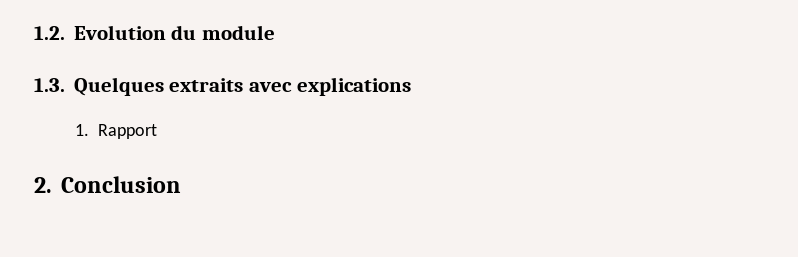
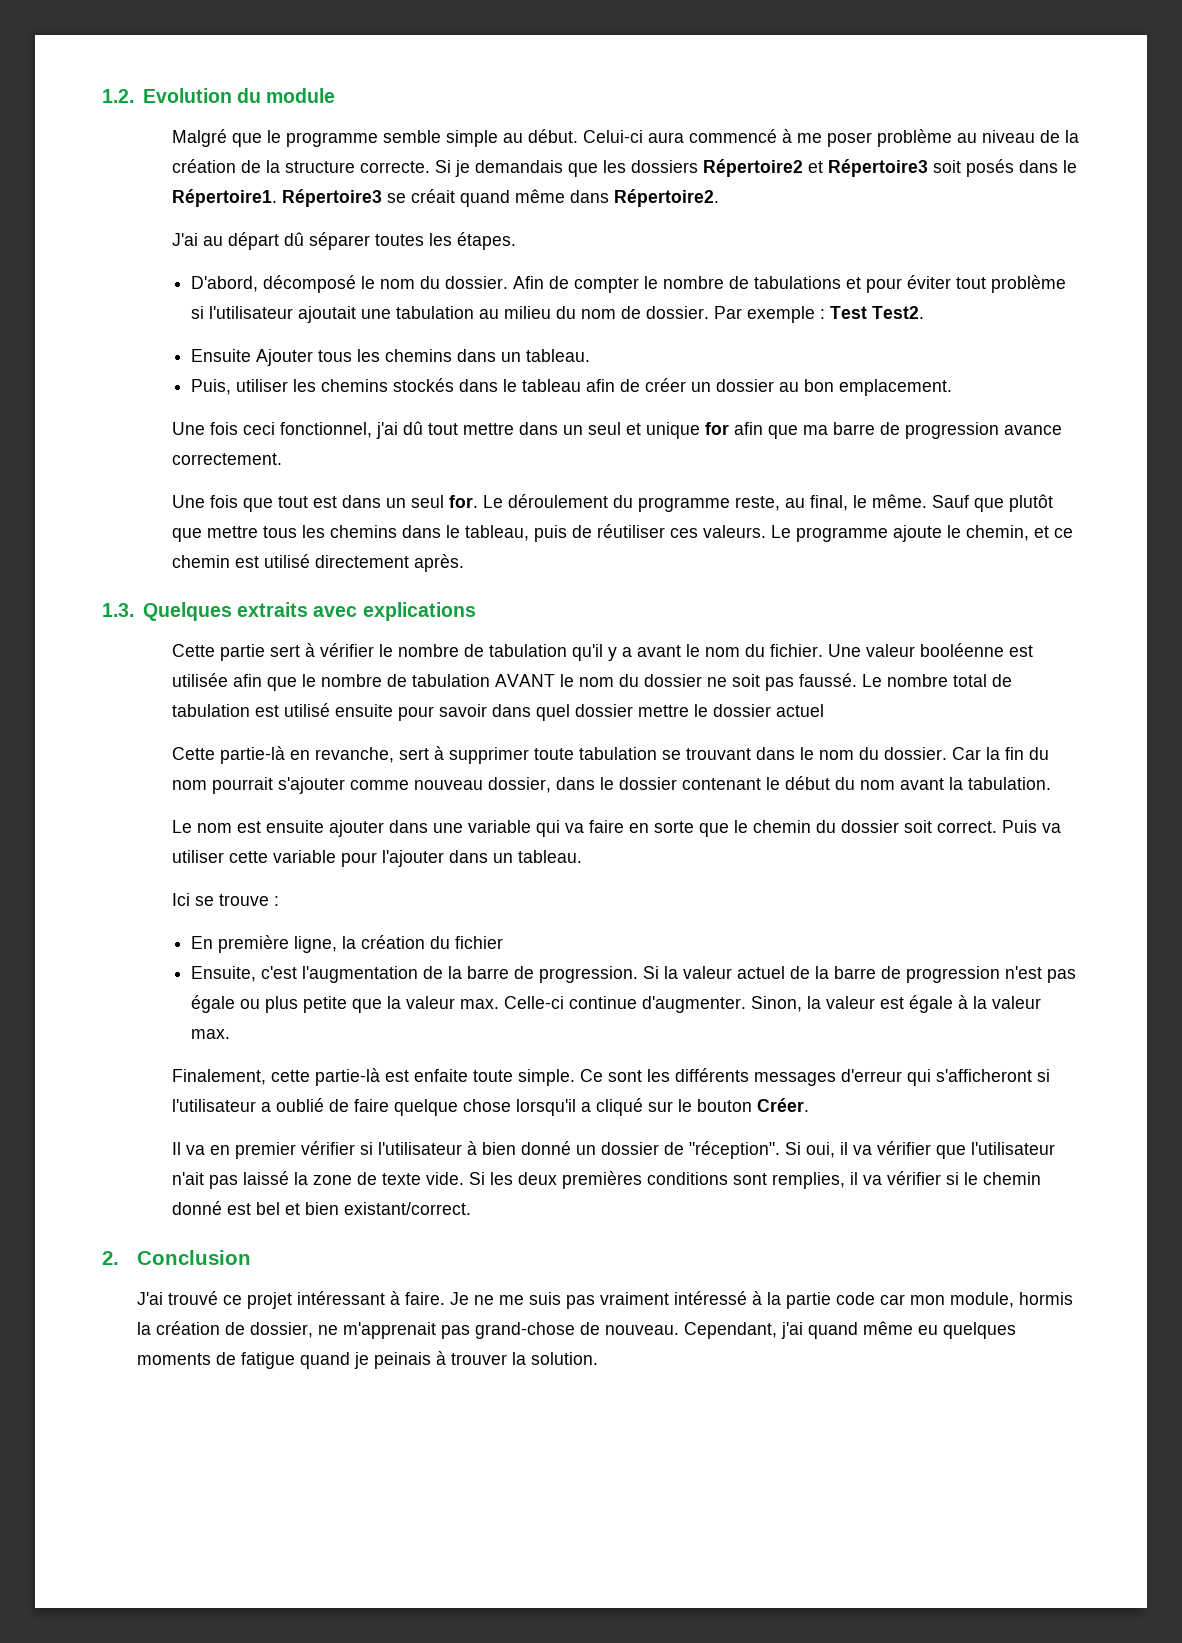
+ Malgré que le programme semble simple au début. Celui-ci aura commencé à me poser problème au niveau de la création de la structure correcte. Si je demandais que les dossiers Répertoire2 et Répertoire3 soit posés dans le Répertoire1. Répertoire3 se créait quand même dans Répertoire2.
+ J'ai au départ dû séparer toutes les étapes.
+ D'abord, décomposé le nom du dossier. Afin de compter le nombre de tabulations et pour éviter tout problème si l'utilisateur ajoutait une tabulation au milieu du nom de dossier. Par exemple : Test Test2.
+ Ensuite Ajouter tous les chemins dans un tableau.
+ Puis, utiliser les chemins stockés dans le tableau afin de créer un dossier au bon emplacement.
+ Une fois ceci fonctionnel, j'ai dû tout mettre dans un seul et unique for afin que ma barre de progression avance correctement.
+ Une fois que tout est dans un seul for. Le déroulement du programme reste, au final, le même. Sauf que plutôt que mettre tous les chemins dans le tableau, puis de réutiliser ces valeurs. Le programme ajoute le chemin, et ce chemin est utilisé directement après.
- 1. Rapport
+ Cette partie sert à vérifier le nombre de tabulation qu'il y a avant le nom du fichier. Une valeur booléenne est utilisée afin que le nombre de tabulation AVANT le nom du dossier ne soit pas faussé. Le nombre total de tabulation est utilisé ensuite pour savoir dans quel dossier mettre le dossier actuel
+ Cette partie-là en revanche, sert à supprimer toute tabulation se trouvant dans le nom du dossier. Car la fin du nom pourrait s'ajouter comme nouveau dossier, dans le dossier contenant le début du nom avant la tabulation.
+ Le nom est ensuite ajouter dans une variable qui va faire en sorte que le chemin du dossier soit correct. Puis va utiliser cette variable pour l'ajouter dans un tableau.
+ Ici se trouve :
+ En première ligne, la création du fichier
+ Ensuite, c'est l'augmentation de la barre de progression. Si la valeur actuel de la barre de progression n'est pas égale ou plus petite que la valeur max. Celle-ci continue d'augmenter. Sinon, la valeur est égale à la valeur max.
+ Finalement, cette partie-là est enfaite toute simple. Ce sont les différents messages d'erreur qui s'afficheront si l'utilisateur a oublié de faire quelque chose lorsqu'il a cliqué sur le bouton Créer.
+ Il va en premier vérifier si l'utilisateur à bien donné un dossier de "réception". Si oui, il va vérifier que l'utilisateur n'ait pas laissé la zone de texte vide. Si les deux premières conditions sont remplies, il va vérifier si le chemin donné est bel et bien existant/correct.
  2. Conclusion
+ J'ai trouvé ce projet intéressant à faire. Je ne me suis pas vraiment intéressé à la partie code car mon module, hormis la création de dossier, ne m'apprenait pas grand-chose de nouveau. Cependant, j'ai quand même eu quelques moments de fatigue quand je peinais à trouver la solution.

